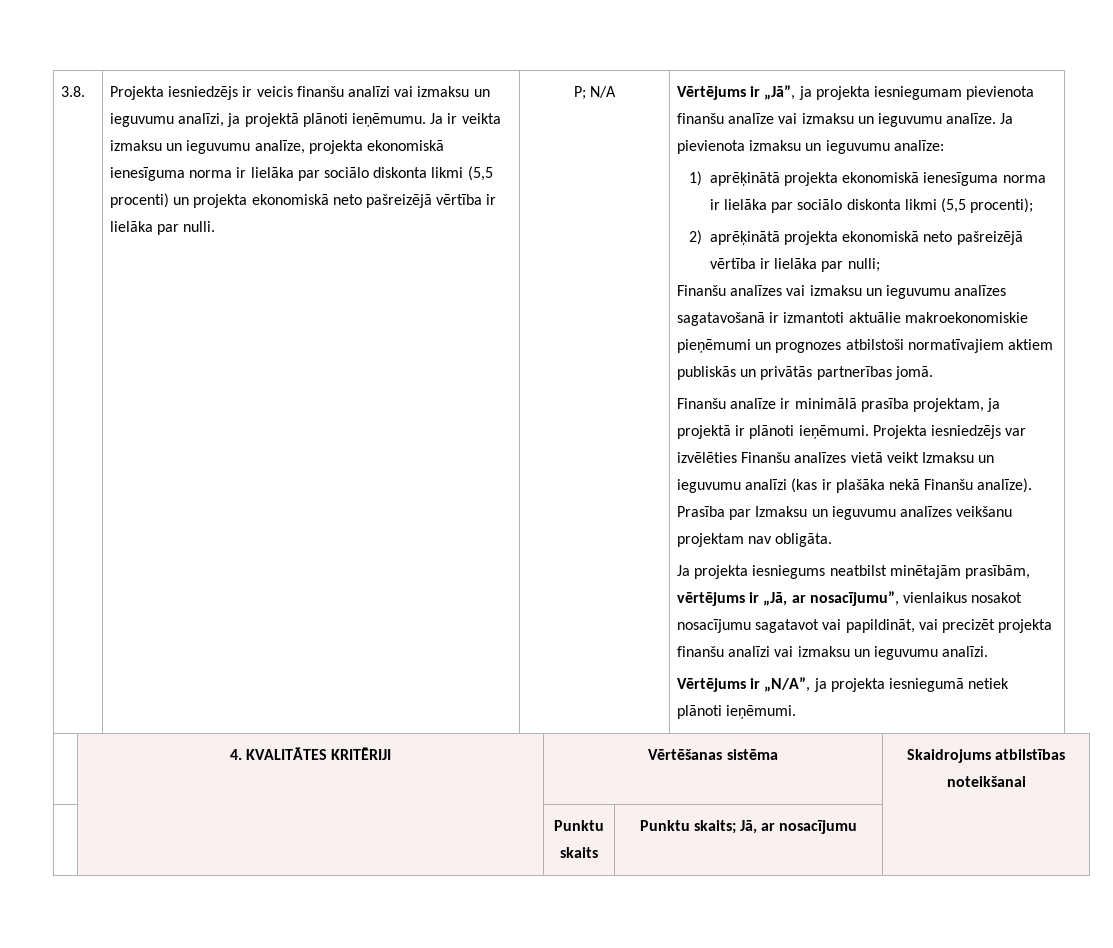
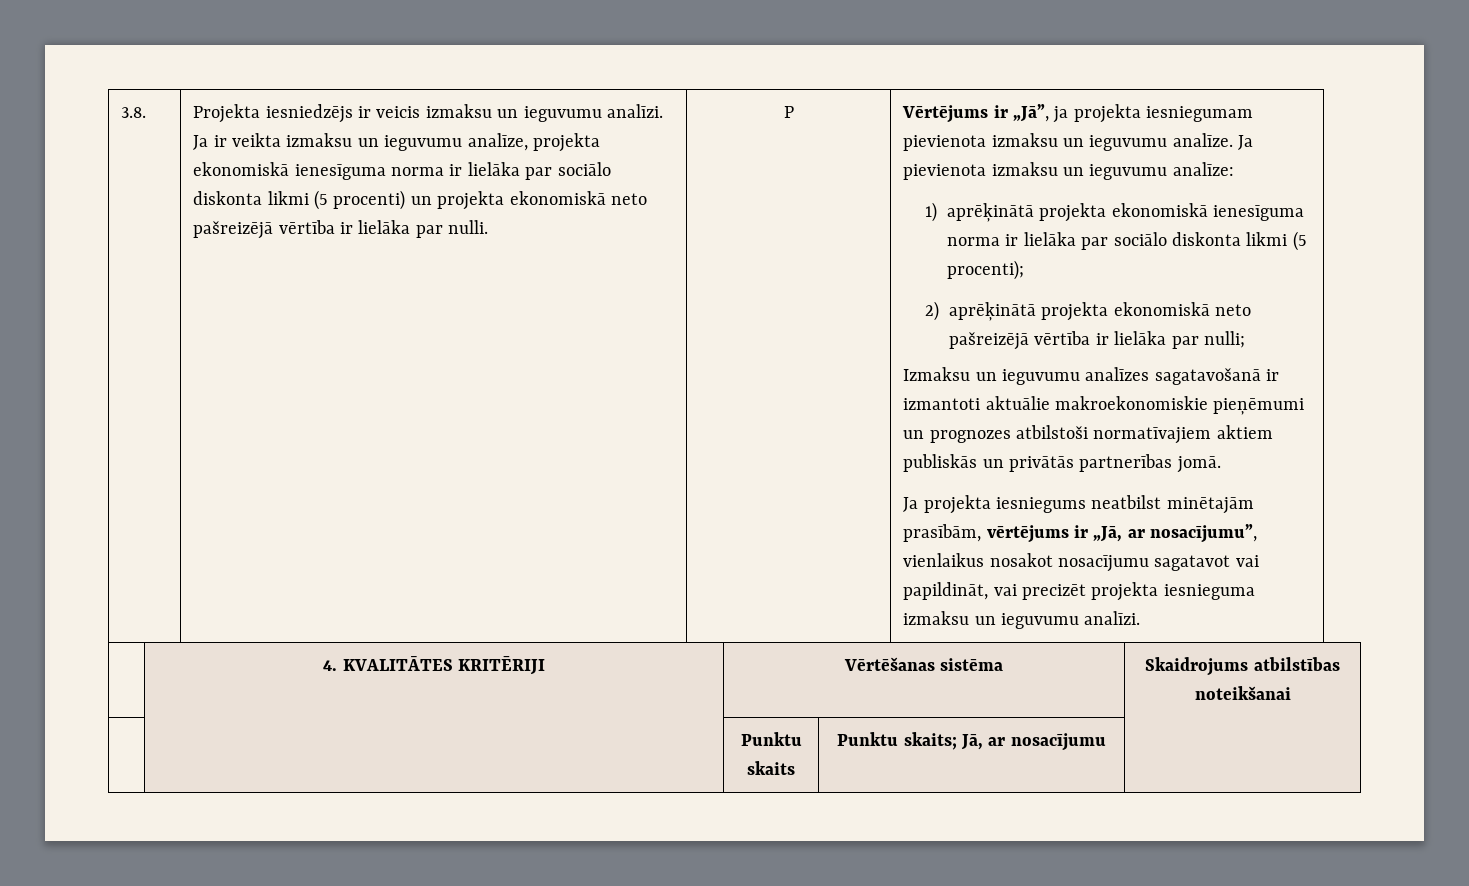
- Projekta iesniedzējs ir veicis finanšu analīzi vai izmaksu un ieguvumu analīzi, ja projektā plānoti ieņēmumu.
+ Projekta iesniedzējs ir veicis izmaksu un ieguvumu analīzi.
- Ja ir veikta izmaksu un ieguvumu analīze, projekta ekonomiskā ienesīguma norma ir lielāka par sociālo diskonta likmi (5,5 procenti) un projekta ekonomiskā neto pašreizējā vērtība ir lielāka par nulli.
+ Ja ir veikta izmaksu un ieguvumu analīze, projekta ekonomiskā ienesīguma norma ir lielāka par sociālo diskonta likmi (5 procenti) un projekta ekonomiskā neto pašreizējā vērtība ir lielāka par nulli.
- P; N/A
+ P
- Vērtējums ir „Jā”, ja projekta iesniegumam pievienota finanšu analīze vai izmaksu un ieguvumu analīze.
+ Vērtējums ir „Jā”, ja projekta iesniegumam pievienota izmaksu un ieguvumu analīze.
- 1) aprēķinātā projekta ekonomiskā ienesīguma norma ir lielāka par sociālo diskonta likmi (5,5 procenti);
+ 1) aprēķinātā projekta ekonomiskā ienesīguma norma ir lielāka par sociālo diskonta likmi (5 procenti);
- Finanšu analīzes vai izmaksu un ieguvumu analīzes sagatavošanā ir izmantoti aktuālie makroekonomiskie pieņēmumi un prognozes atbilstoši normatīvajiem aktiem publiskās un privātās partnerības jomā.
+ Izmaksu un ieguvumu analīzes sagatavošanā ir izmantoti aktuālie makroekonomiskie pieņēmumi un prognozes atbilstoši normatīvajiem aktiem publiskās un privātās partnerības jomā.
- Finanšu analīze ir minimālā prasība projektam, ja projektā ir plānoti ieņēmumi. Projekta iesniedzējs var izvēlēties Finanšu analīzes vietā veikt Izmaksu un ieguvumu analīzi (kas ir plašāka nekā Finanšu analīze). Prasība par Izmaksu un ieguvumu analīzes veikšanu projektam nav obligāta.
- Ja projekta iesniegums neatbilst minētajām prasībām, vērtējums ir „Jā, ar nosacījumu”, vienlaikus nosakot nosacījumu sagatavot vai papildināt, vai precizēt projekta finanšu analīzi vai izmaksu un ieguvumu analīzi.
- Vērtējums ir „N/A”, ja projekta iesniegumā netiek plānoti ieņēmumi.
+ Ja projekta iesniegums neatbilst minētajām prasībām, vērtējums ir „Jā, ar nosacījumu”, vienlaikus nosakot nosacījumu sagatavot vai papildināt, vai precizēt projekta iesnieguma izmaksu un ieguvumu analīzi.

